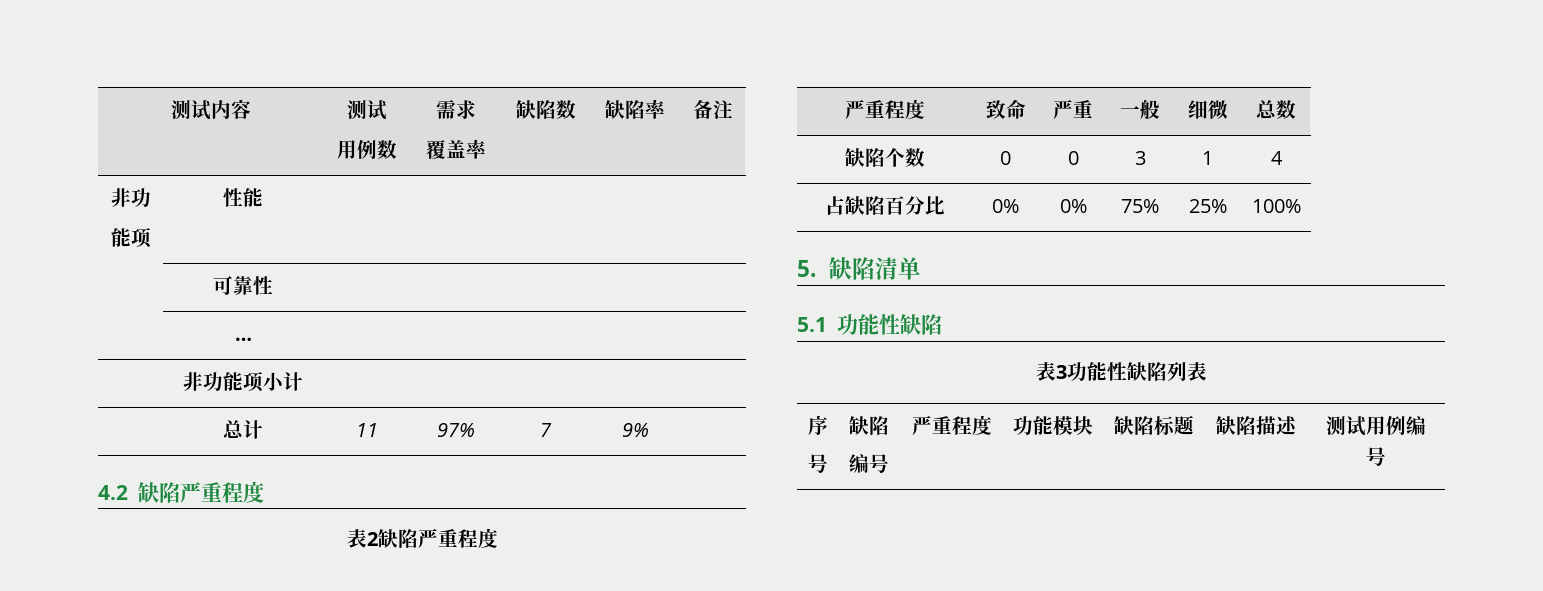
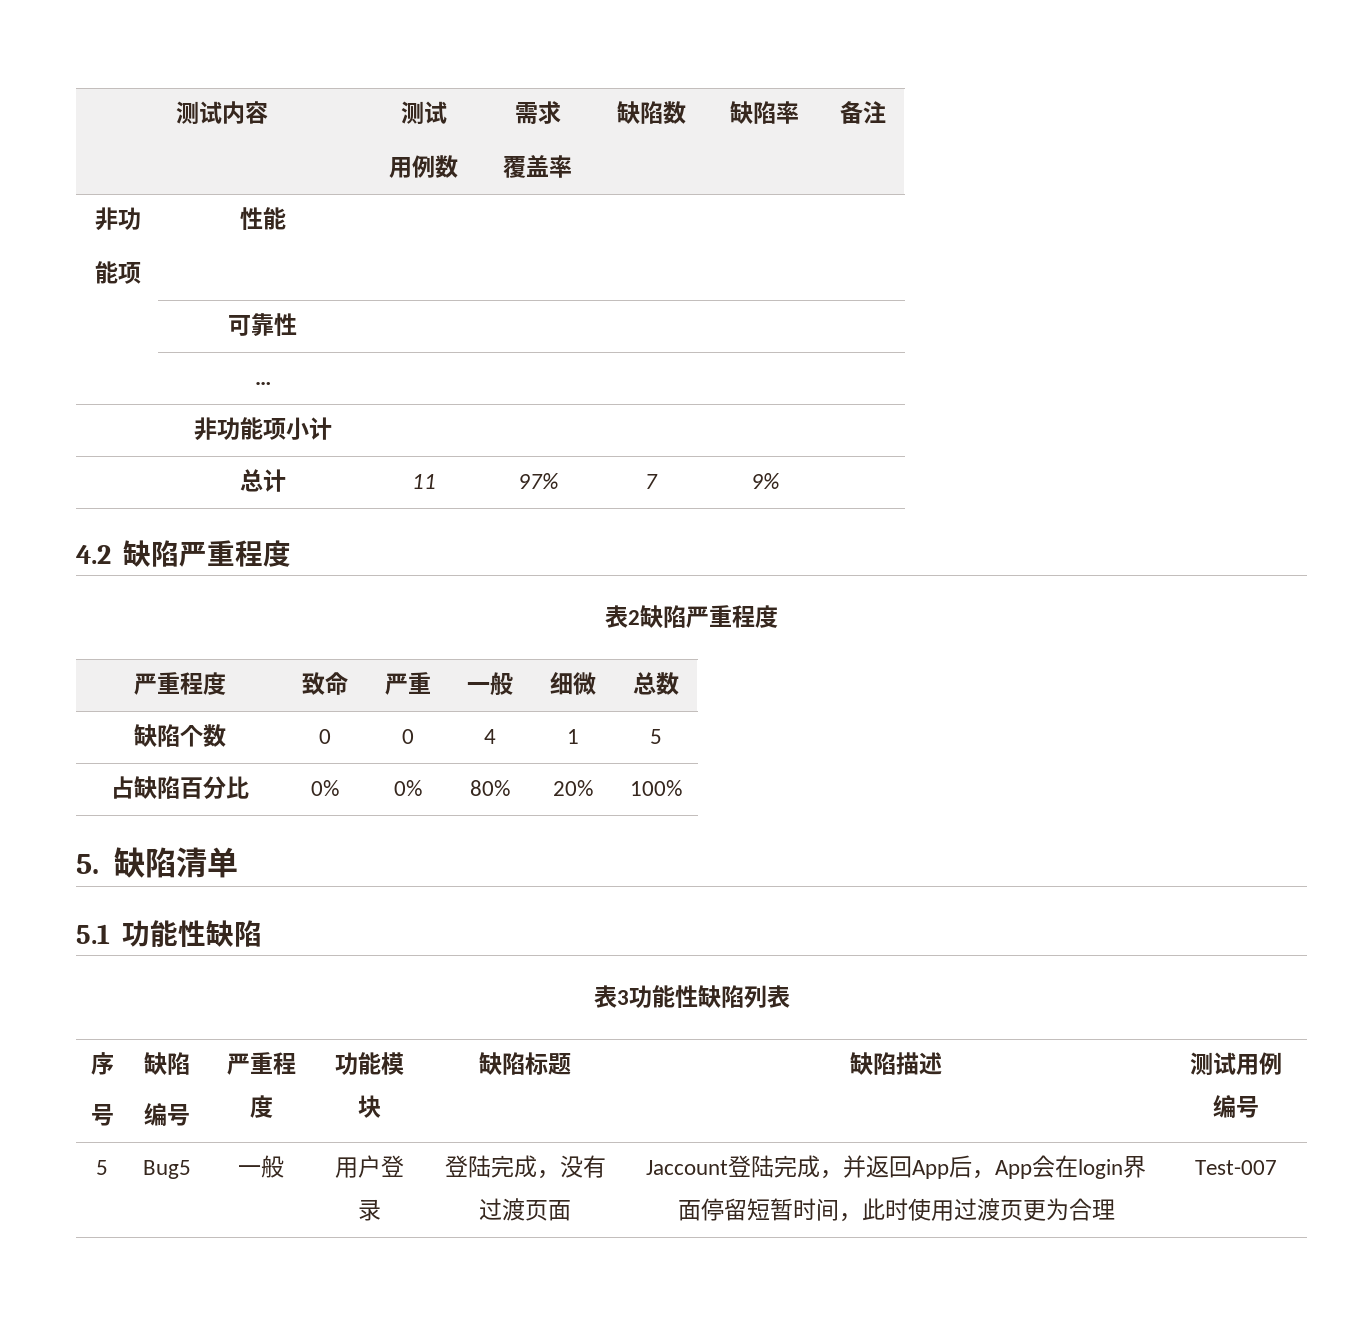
- 缺陷个数 | 0 | 0 | 3 | 1 | 4
+ 缺陷个数 | 0 | 0 | 4 | 1 | 5
- 占缺陷百分比 | 0% | 0% | 75% | 25% | 100%
+ 占缺陷百分比 | 0% | 0% | 80% | 20% | 100%
+ 5 | Bug5 | 一般 | 用户登录 | 登陆完成，没有过渡页面 | Jaccount登陆完成，并返回App后，App会在login界面停留短暂时间，此时使用过渡页更为合理 | Test-007

